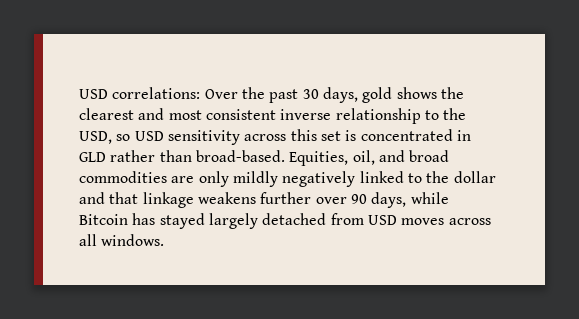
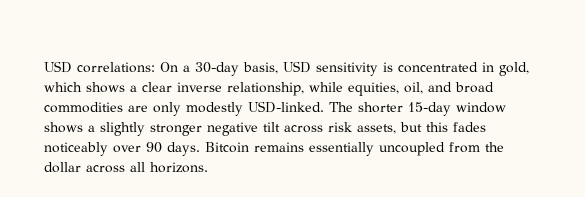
- USD correlations: Over the past 30 days, gold shows the clearest and most consistent inverse relationship to the USD, so USD sensitivity across this set is concentrated in GLD rather than broad-based. Equities, oil, and broad commodities are only mildly negatively linked to the dollar and that linkage weakens further over 90 days, while Bitcoin has stayed largely detached from USD moves across all windows.
+ USD correlations: On a 30-day basis, USD sensitivity is concentrated in gold, which shows a clear inverse relationship, while equities, oil, and broad commodities are only modestly USD-linked. The shorter 15-day window shows a slightly stronger negative tilt across risk assets, but this fades noticeably over 90 days. Bitcoin remains essentially uncoupled from the dollar across all horizons.

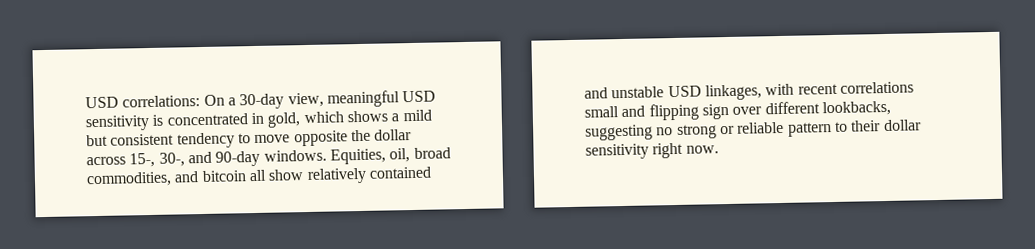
- USD correlations: On a 30-day basis, USD sensitivity is concentrated in gold, which shows a clear inverse relationship, while equities, oil, and broad commodities are only modestly USD-linked. The shorter 15-day window shows a slightly stronger negative tilt across risk assets, but this fades noticeably over 90 days. Bitcoin remains essentially uncoupled from the dollar across all horizons.
+ USD correlations: On a 30-day view, meaningful USD sensitivity is concentrated in gold, which shows a mild but consistent tendency to move opposite the dollar across 15-, 30-, and 90-day windows. Equities, oil, broad commodities, and bitcoin all show relatively contained and unstable USD linkages, with recent correlations small and flipping sign over different lookbacks, suggesting no strong or reliable pattern to their dollar sensitivity right now.

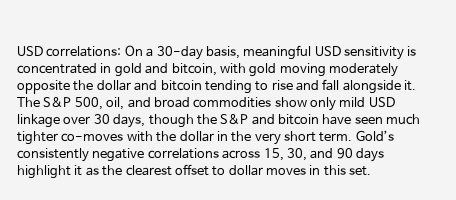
- USD correlations: On a 30-day view, meaningful USD sensitivity is concentrated in gold, which shows a mild but consistent tendency to move opposite the dollar across 15-, 30-, and 90-day windows. Equities, oil, broad commodities, and bitcoin all show relatively contained and unstable USD linkages, with recent correlations small and flipping sign over different lookbacks, suggesting no strong or reliable pattern to their dollar sensitivity right now.
+ USD correlations: On a 30-day basis, meaningful USD sensitivity is concentrated in gold and bitcoin, with gold moving moderately opposite the dollar and bitcoin tending to rise and fall alongside it. The S&P 500, oil, and broad commodities show only mild USD linkage over 30 days, though the S&P and bitcoin have seen much tighter co-moves with the dollar in the very short term. Gold’s consistently negative correlations across 15, 30, and 90 days highlight it as the clearest offset to dollar moves in this set.

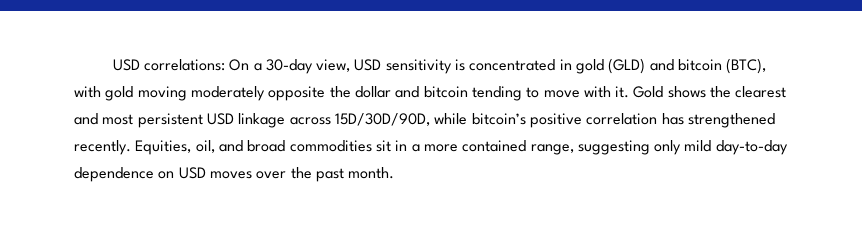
- USD correlations: On a 30-day basis, meaningful USD sensitivity is concentrated in gold and bitcoin, with gold moving moderately opposite the dollar and bitcoin tending to rise and fall alongside it. The S&P 500, oil, and broad commodities show only mild USD linkage over 30 days, though the S&P and bitcoin have seen much tighter co-moves with the dollar in the very short term. Gold’s consistently negative correlations across 15, 30, and 90 days highlight it as the clearest offset to dollar moves in this set.
+ USD correlations: On a 30-day view, USD sensitivity is concentrated in gold (GLD) and bitcoin (BTC), with gold moving moderately opposite the dollar and bitcoin tending to move with it. Gold shows the clearest and most persistent USD linkage across 15D/30D/90D, while bitcoin’s positive correlation has strengthened recently. Equities, oil, and broad commodities sit in a more contained range, suggesting only mild day-to-day dependence on USD moves over the past month.

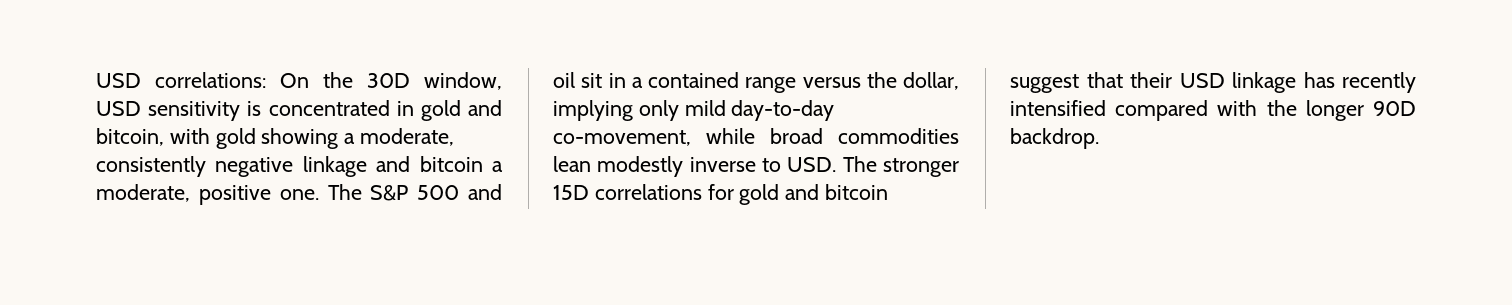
- USD correlations: On a 30-day view, USD sensitivity is concentrated in gold (GLD) and bitcoin (BTC), with gold moving moderately opposite the dollar and bitcoin tending to move with it. Gold shows the clearest and most persistent USD linkage across 15D/30D/90D, while bitcoin’s positive correlation has strengthened recently. Equities, oil, and broad commodities sit in a more contained range, suggesting only mild day-to-day dependence on USD moves over the past month.
+ USD correlations: On the 30D window, USD sensitivity is concentrated in gold and bitcoin, with gold showing a moderate, consistently negative linkage and bitcoin a moderate, positive one. The S&P 500 and oil sit in a contained range versus the dollar, implying only mild day-to-day co-movement, while broad commodities lean modestly inverse to USD. The stronger 15D correlations for gold and bitcoin suggest that their USD linkage has recently intensified compared with the longer 90D backdrop.

